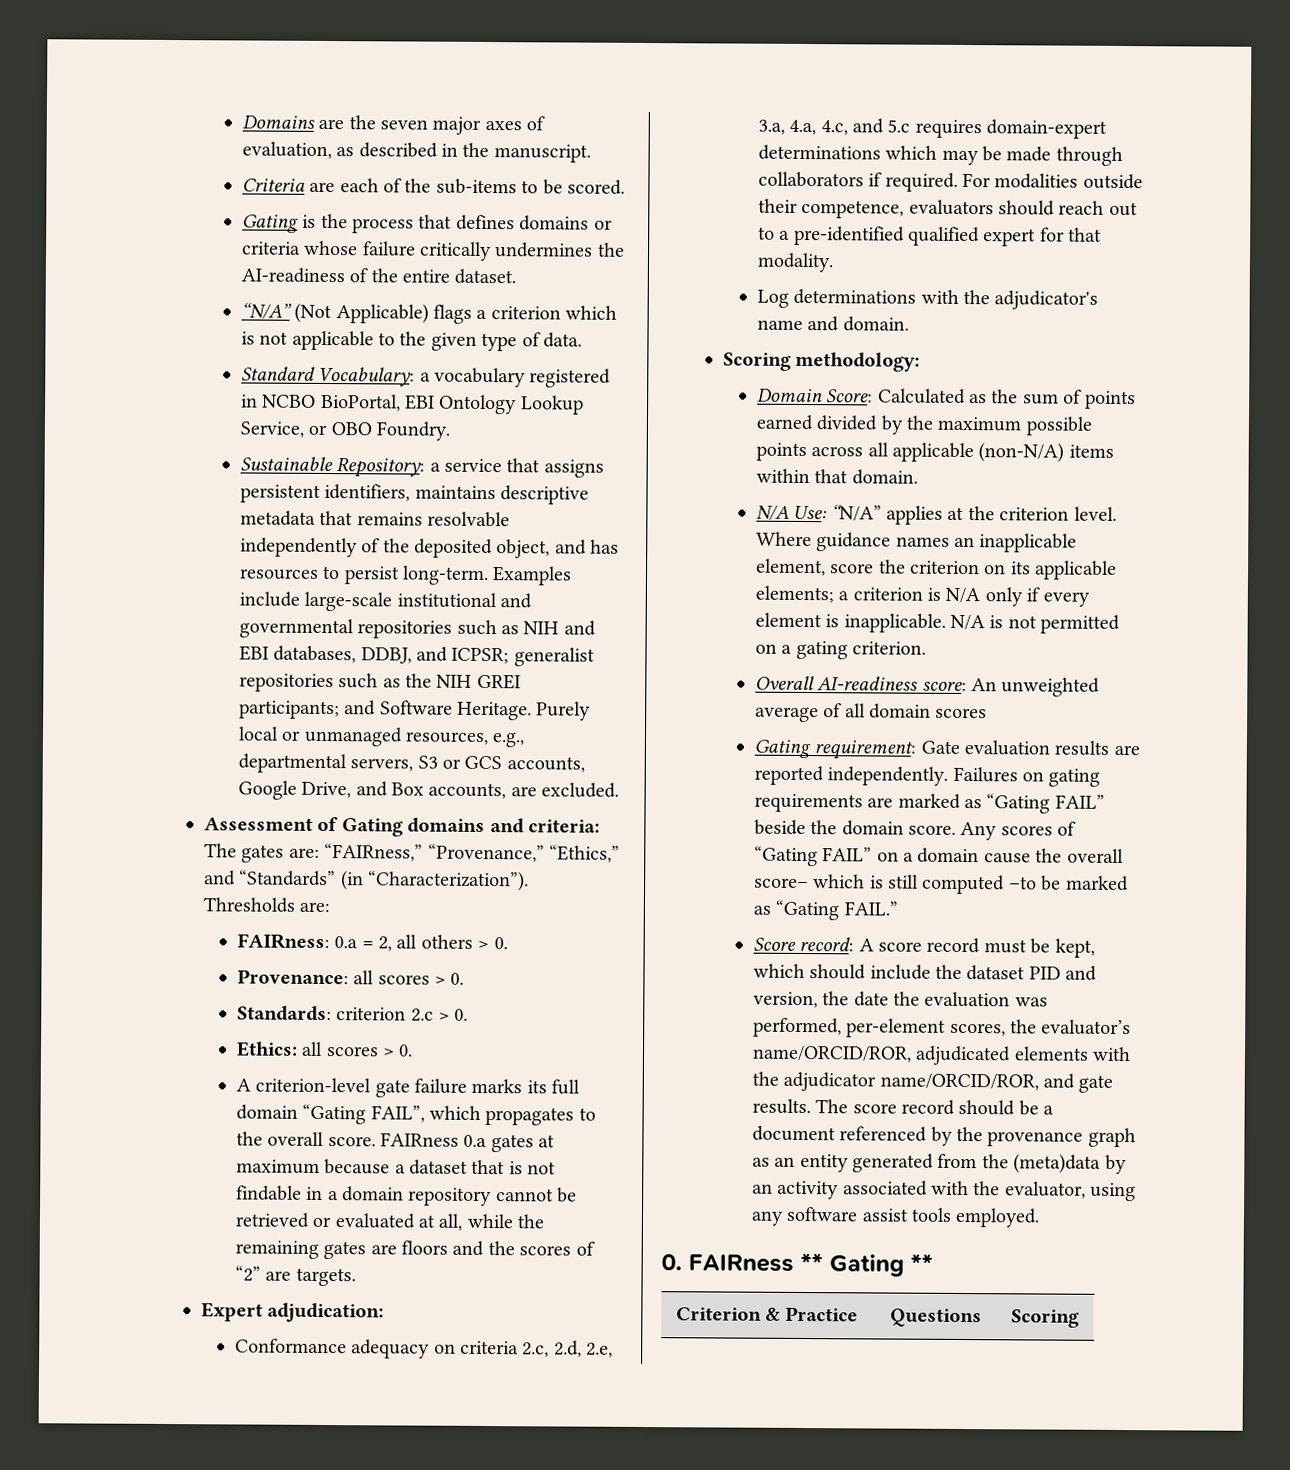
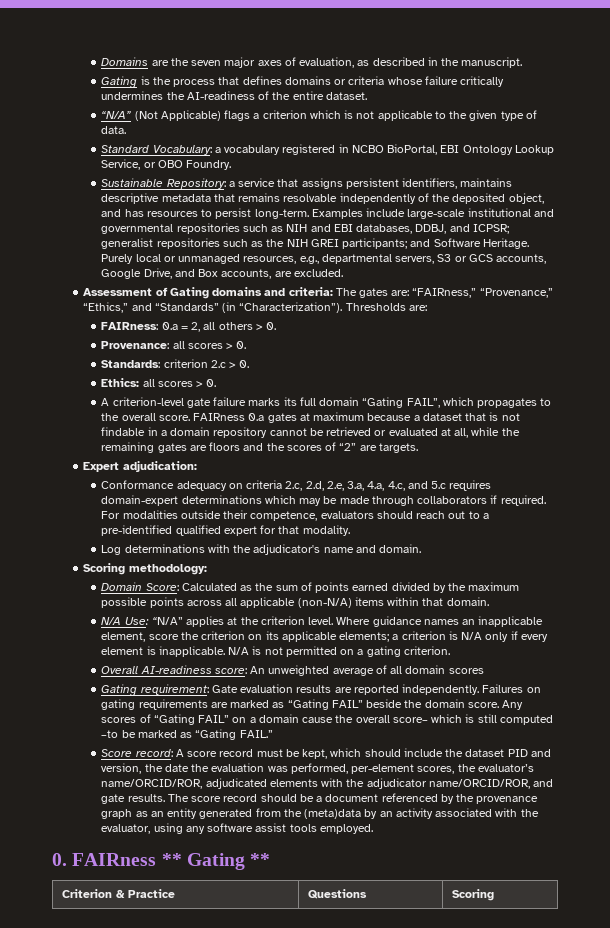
- Criteria are each of the sub-items to be scored.

